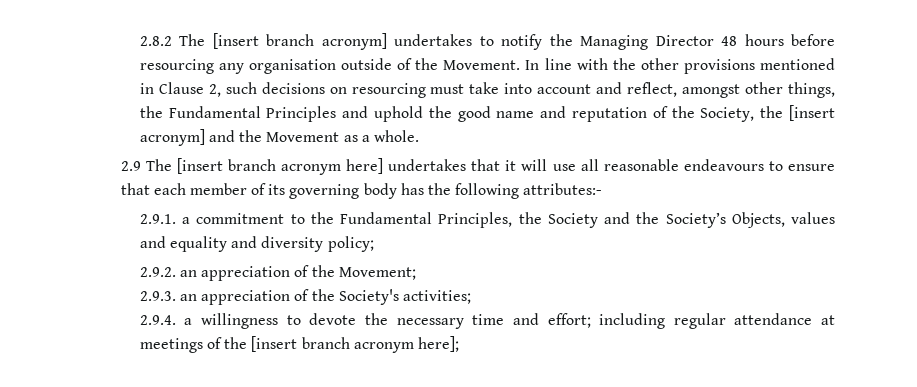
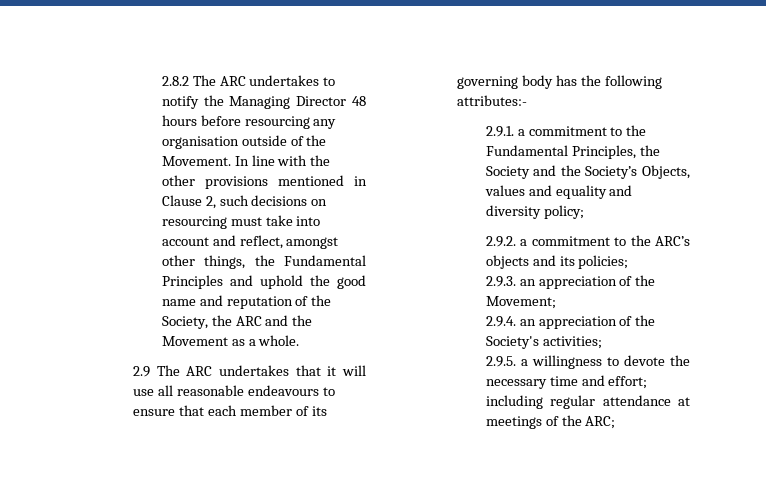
- 2.8.2 The [insert branch acronym] undertakes to notify the Managing Director 48 hours before resourcing any organisation outside of the Movement.
+ 2.8.2 The ARC undertakes to notify the Managing Director 48 hours before resourcing any organisation outside of the Movement.
- In line with the other provisions mentioned in Clause 2, such decisions on resourcing must take into account and reflect, amongst other things, the Fundamental Principles and uphold the good name and reputation of the Society, the [insert acronym] and the Movement as a whole.
+ In line with the other provisions mentioned in Clause 2, such decisions on resourcing must take into account and reflect, amongst other things, the Fundamental Principles and uphold the good name and reputation of the Society, the ARC and the Movement as a whole.
- 2.9 The [insert branch acronym here] undertakes that it will use all reasonable endeavours to ensure that each member of its governing body has the following attributes:-
+ 2.9 The ARC undertakes that it will use all reasonable endeavours to ensure that each member of its governing body has the following attributes:-
- 2.9.2. an appreciation of the Movement;
+ 2.9.2. a commitment to the ARC’s objects and its policies;
+ 2.9.3. an appreciation of the Movement;
- 2.9.3. an appreciation of the Society's activities;
+ 2.9.4. an appreciation of the Society's activities;
- 2.9.4. a willingness to devote the necessary time and effort; including regular attendance at meetings of the [insert branch acronym here];
+ 2.9.5. a willingness to devote the necessary time and effort; including regular attendance at meetings of the ARC;

